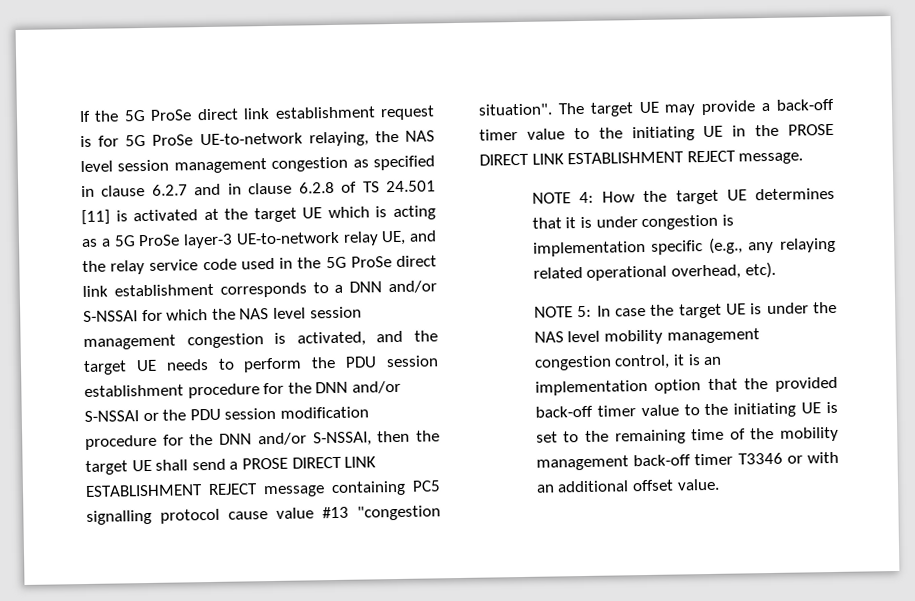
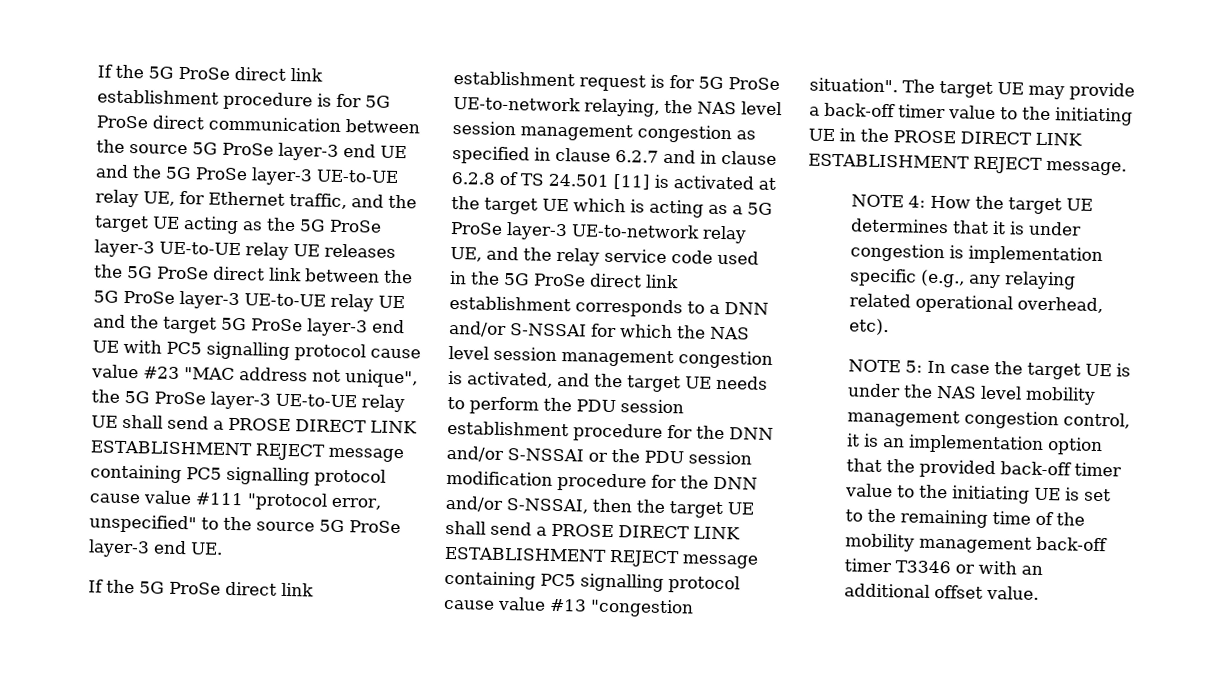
+ If the 5G ProSe direct link establishment procedure is for 5G ProSe direct communication between the source 5G ProSe layer-3 end UE and the 5G ProSe layer-3 UE-to-UE relay UE, for Ethernet traffic, and the target UE acting as the 5G ProSe layer-3 UE-to-UE relay UE releases the 5G ProSe direct link between the 5G ProSe layer-3 UE-to-UE relay UE and the target 5G ProSe layer-3 end UE with PC5 signalling protocol cause value #23 "MAC address not unique", the 5G ProSe layer-3 UE-to-UE relay UE shall send a PROSE DIRECT LINK ESTABLISHMENT REJECT message containing PC5 signalling protocol cause value #111 "protocol error, unspecified" to the source 5G ProSe layer-3 end UE.

